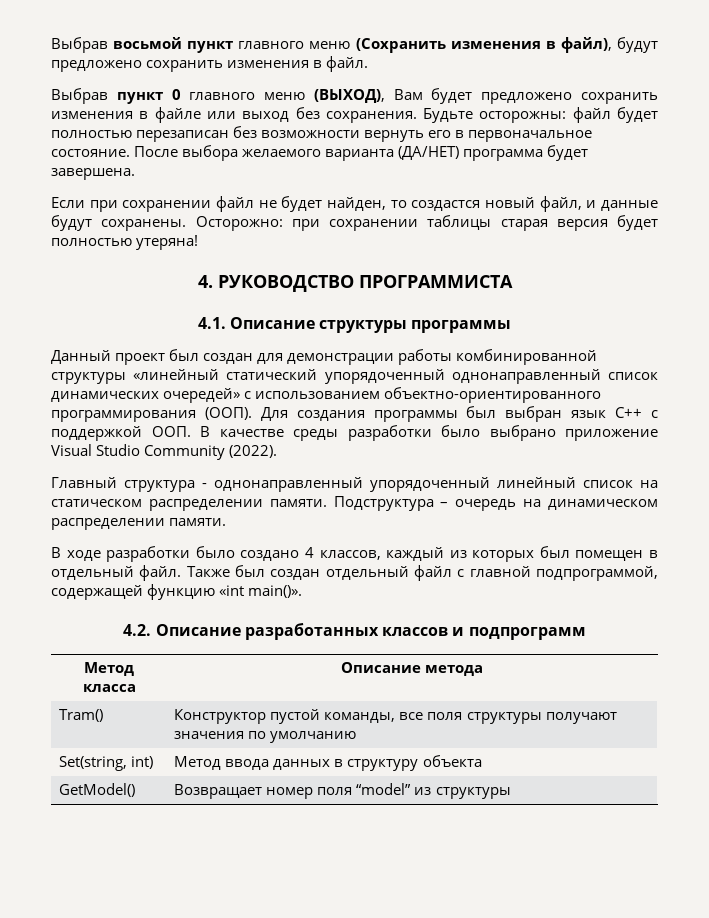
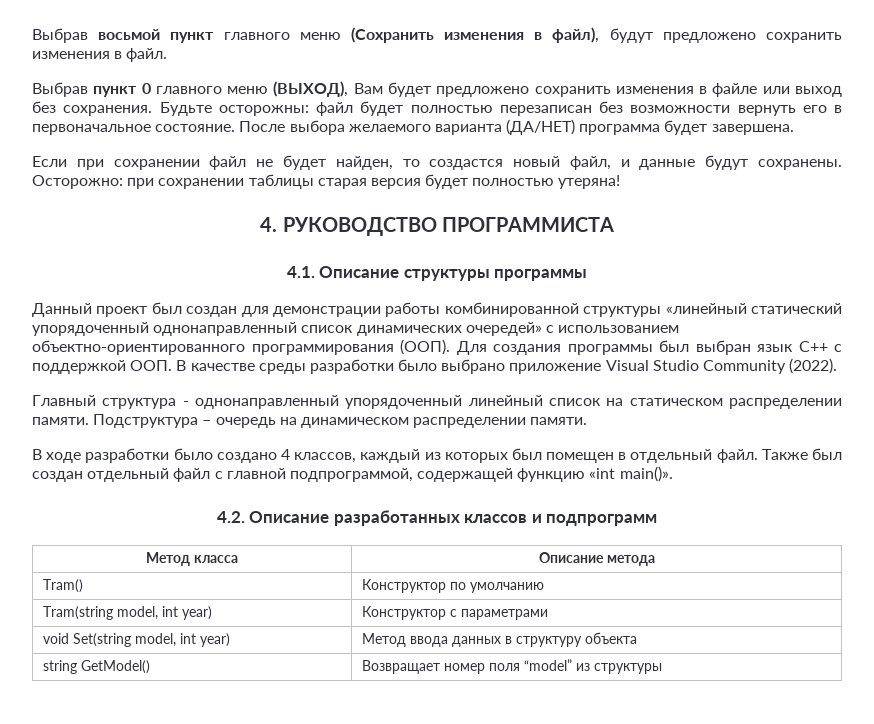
- Tram() | Конструктор пустой команды, все поля структуры получают значения по умолчанию
- Set(string, int) | Метод ввода данных в структуру объекта
+ Tram() | Конструктор по умолчанию
+ Tram(string model, int year) | Конструктор с параметрами
+ void Set(string model, int year) | Метод ввода данных в структуру объекта
- GetModel() | Возвращает номер поля “model” из структуры
+ string GetModel() | Возвращает номер поля “model” из структуры

